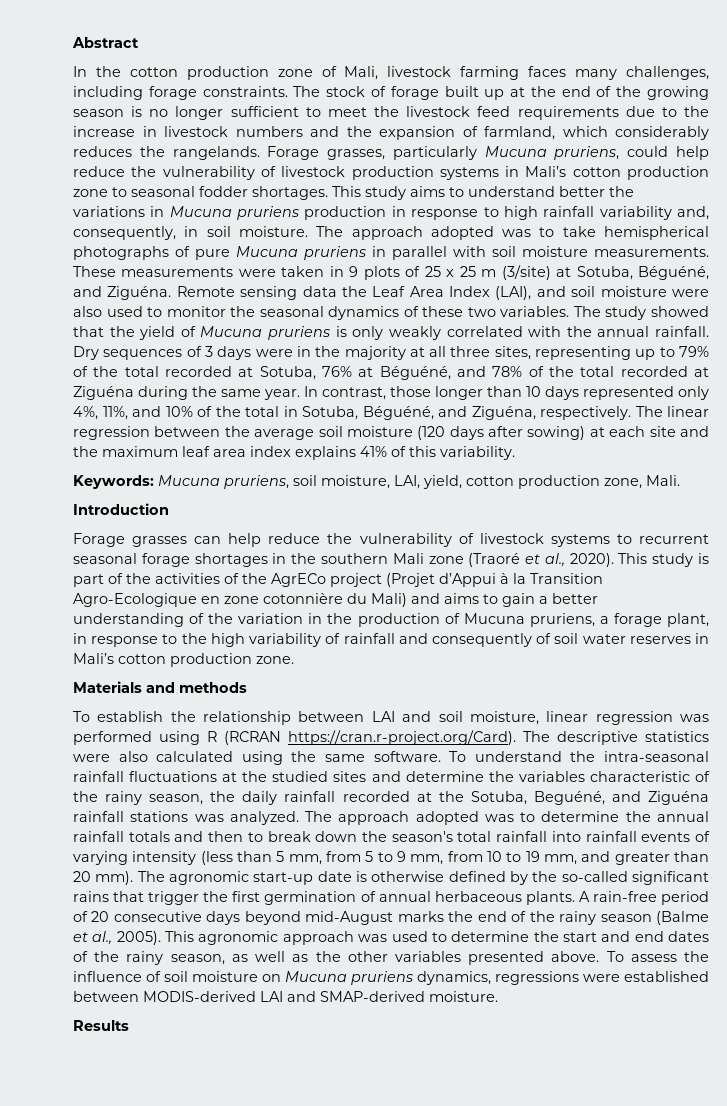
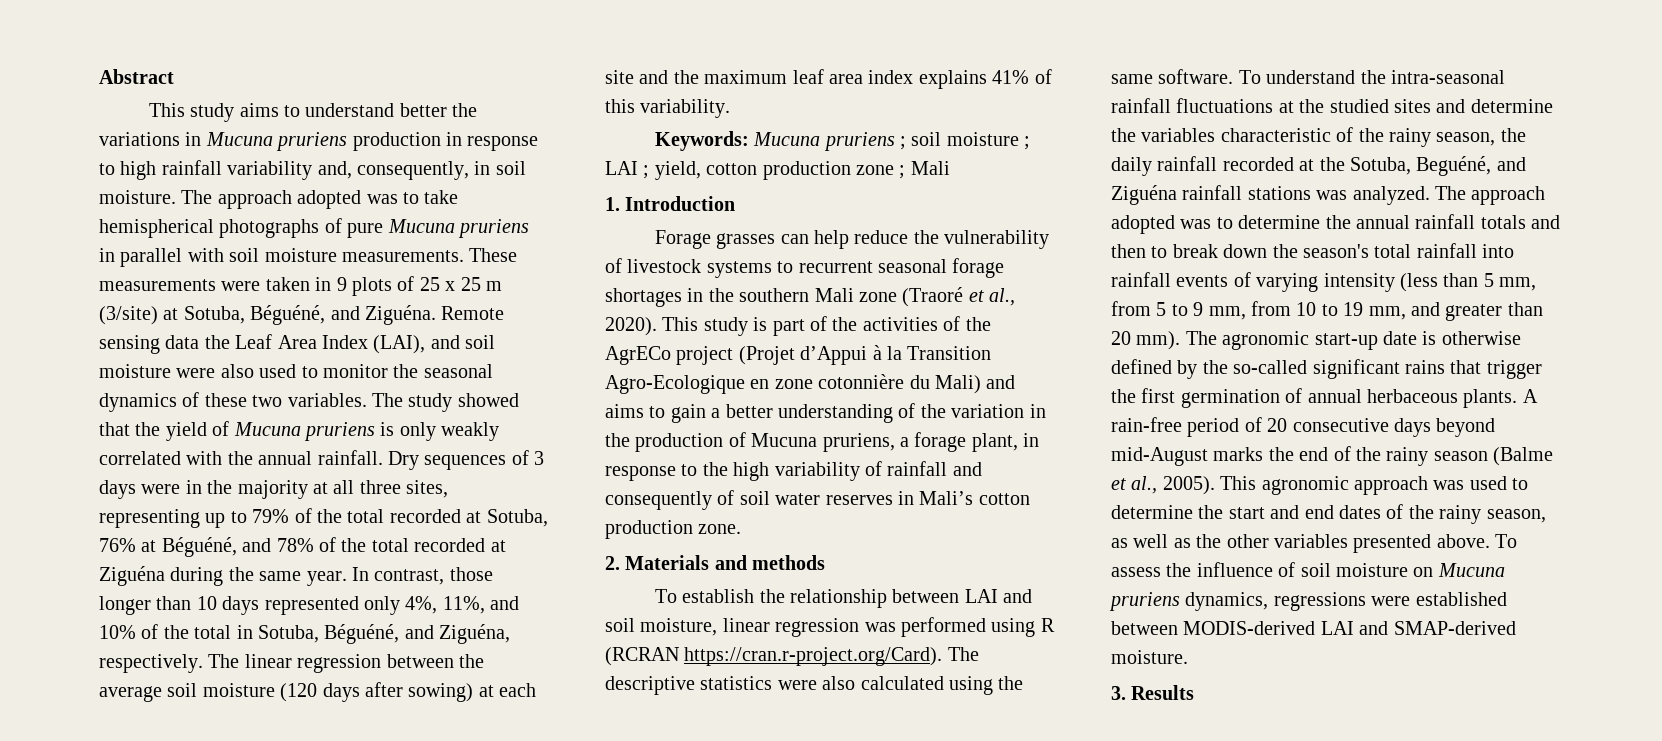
- In the cotton production zone of Mali, livestock farming faces many challenges, including forage constraints. The stock of forage built up at the end of the growing season is no longer sufficient to meet the livestock feed requirements due to the increase in livestock numbers and the expansion of farmland, which considerably reduces the rangelands. Forage grasses, particularly Mucuna pruriens, could help reduce the vulnerability of livestock production systems in Mali’s cotton production zone to seasonal fodder shortages.
- Keywords: Mucuna pruriens, soil moisture, LAI, yield, cotton production zone, Mali.
- Introduction
+ Keywords: Mucuna pruriens ; soil moisture ; LAI ; yield, cotton production zone ; Mali
+ 1. Introduction
- Materials and methods
+ 2. Materials and methods
- Results
+ 3. Results

